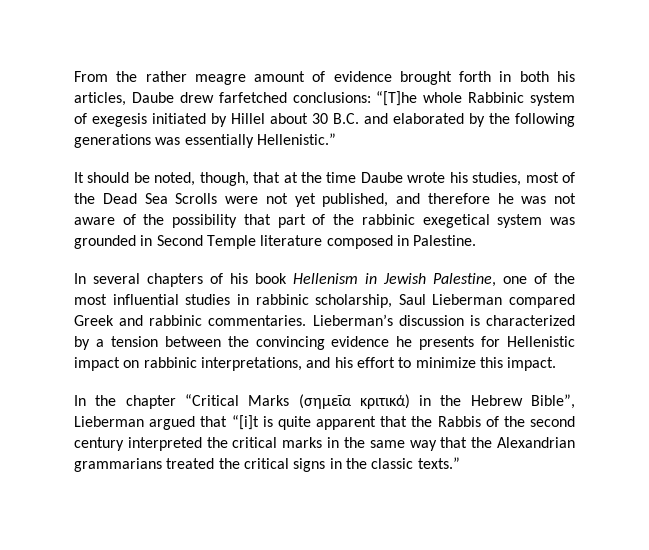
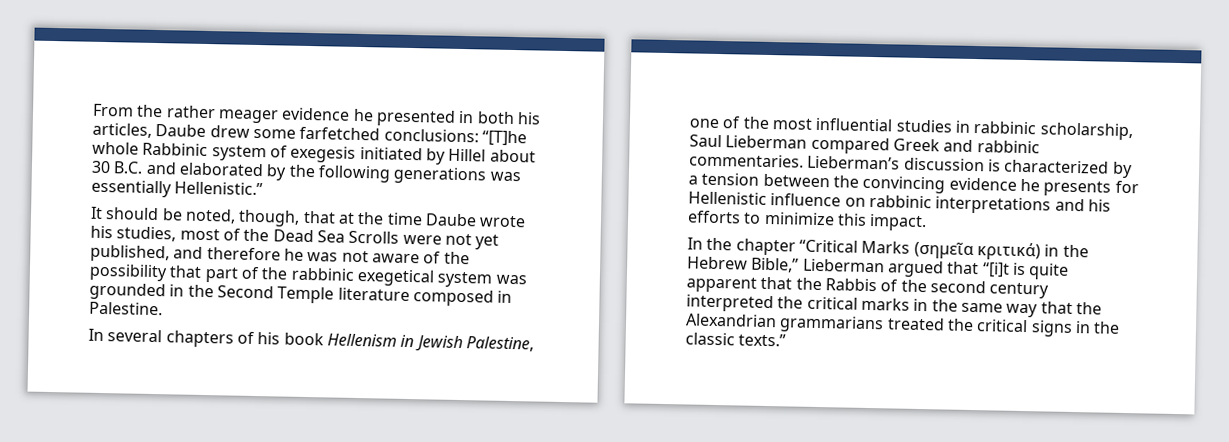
- From the rather meagre amount of evidence brought forth in both his articles, Daube drew farfetched conclusions: “[T]he whole Rabbinic system of exegesis initiated by Hillel about 30 B.C. and elaborated by the following generations was essentially Hellenistic.”
+ From the rather meager evidence he presented in both his articles, Daube drew some farfetched conclusions: “[T]he whole Rabbinic system of exegesis initiated by Hillel about 30 B.C. and elaborated by the following generations was essentially Hellenistic.”
- It should be noted, though, that at the time Daube wrote his studies, most of the Dead Sea Scrolls were not yet published, and therefore he was not aware of the possibility that part of the rabbinic exegetical system was grounded in Second Temple literature composed in Palestine.
+ It should be noted, though, that at the time Daube wrote his studies, most of the Dead Sea Scrolls were not yet published, and therefore he was not aware of the possibility that part of the rabbinic exegetical system was grounded in the Second Temple literature composed in Palestine.
- Lieberman’s discussion is characterized by a tension between the convincing evidence he presents for Hellenistic impact on rabbinic interpretations, and his effort to minimize this impact.
+ Lieberman’s discussion is characterized by a tension between the convincing evidence he presents for Hellenistic influence on rabbinic interpretations and his efforts to minimize this impact.
- In the chapter “Critical Marks (σημεῖα κριτικά) in the Hebrew Bible”, Lieberman argued that “[i]t is quite apparent that the Rabbis of the second century interpreted the critical marks in the same way that the Alexandrian grammarians treated the critical signs in the classic texts.”
+ In the chapter “Critical Marks (σημεῖα κριτικά) in the Hebrew Bible,” Lieberman argued that “[i]t is quite apparent that the Rabbis of the second century interpreted the critical marks in the same way that the Alexandrian grammarians treated the critical signs in the classic texts.”

